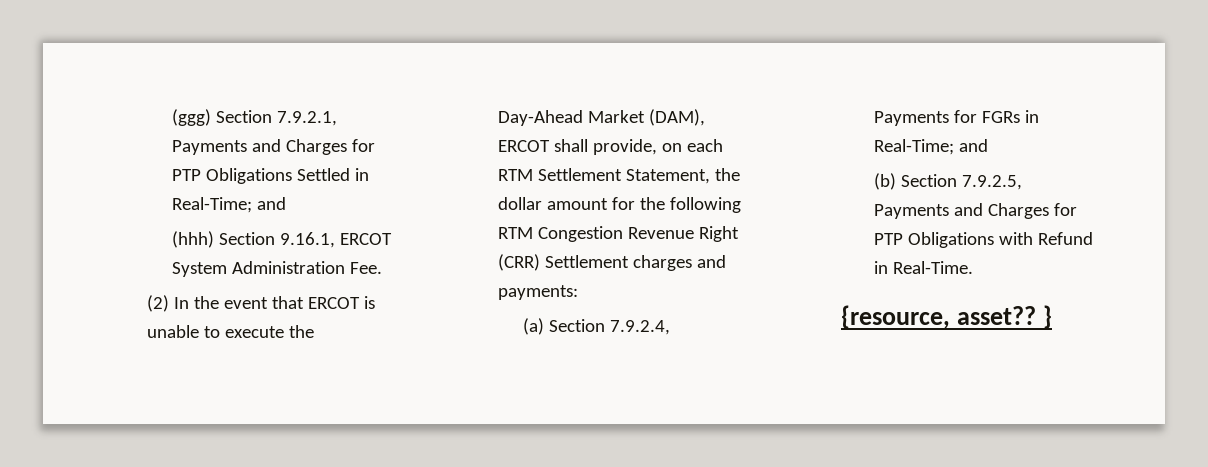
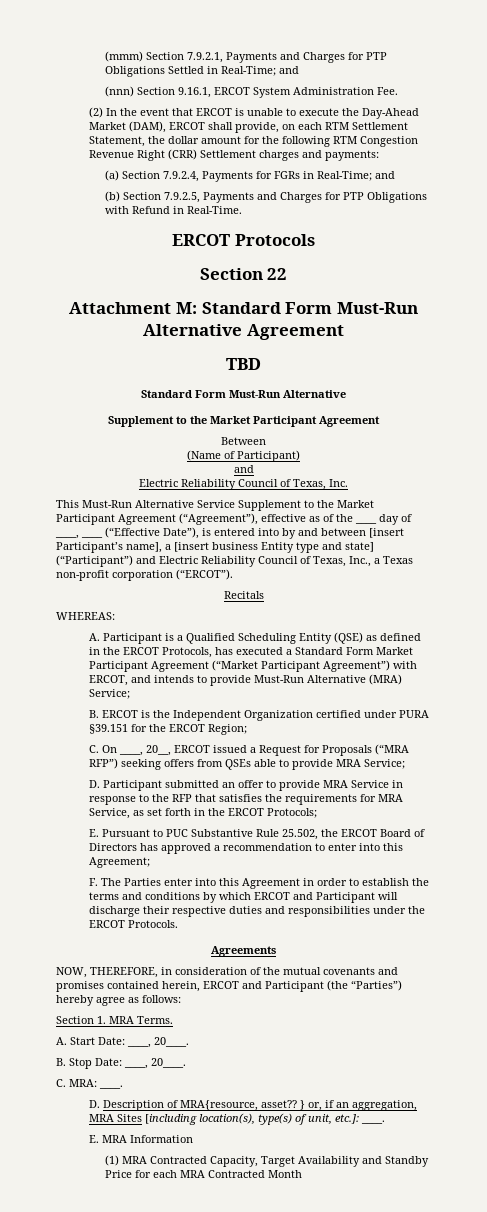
- (ggg) Section 7.9.2.1, Payments and Charges for PTP Obligations Settled in Real-Time; and
+ (mmm) Section 7.9.2.1, Payments and Charges for PTP Obligations Settled in Real-Time; and
- (hhh) Section 9.16.1, ERCOT System Administration Fee.
+ (nnn) Section 9.16.1, ERCOT System Administration Fee.
- {resource, asset?? }
+ ERCOT Protocols
+ Section 22
+ Attachment M: Standard Form Must-Run Alternative Agreement
+ TBD
+ Standard Form Must-Run Alternative
+ Supplement to the Market Participant Agreement
+ Between
+ (Name of Participant)
+ and
+ Electric Reliability Council of Texas, Inc.
+ This Must-Run Alternative Service Supplement to the Market Participant Agreement (“Agreement”), effective as of the ____ day of ____, ____ (“Effective Date”), is entered into by and between [insert Participant’s name], a [insert business Entity type and state] (“Participant”) and Electric Reliability Council of Texas, Inc., a Texas non-profit corporation (“ERCOT”).
+ Recitals
+ WHEREAS:
+ A. Participant is a Qualified Scheduling Entity (QSE) as defined in the ERCOT Protocols, has executed a Standard Form Market Participant Agreement (“Market Participant Agreement”) with ERCOT, and intends to provide Must-Run Alternative (MRA) Service;
+ B. ERCOT is the Independent Organization certified under PURA §39.151 for the ERCOT Region;
+ C. On ____, 20__, ERCOT issued a Request for Proposals (“MRA RFP”) seeking offers from QSEs able to provide MRA Service;
+ D. Participant submitted an offer to provide MRA Service in response to the RFP that satisfies the requirements for MRA Service, as set forth in the ERCOT Protocols;
+ E. Pursuant to PUC Substantive Rule 25.502, the ERCOT Board of Directors has approved a recommendation to enter into this Agreement;
+ F. The Parties enter into this Agreement in order to establish the terms and conditions by which ERCOT and Participant will discharge their respective duties and responsibilities under the ERCOT Protocols.
+ Agreements
+ NOW, THEREFORE, in consideration of the mutual covenants and promises contained herein, ERCOT and Participant (the “Parties”) hereby agree as follows:
+ Section 1. MRA Terms.
+ A. Start Date: ____, 20____.
+ B. Stop Date: ____, 20____.
+ C. MRA: ____.
+ D. Description of MRA{resource, asset?? } or, if an aggregation, MRA Sites [including location(s), type(s) of unit, etc.]: ____.
+ E. MRA Information
+ (1) MRA Contracted Capacity, Target Availability and Standby Price for each MRA Contracted Month

